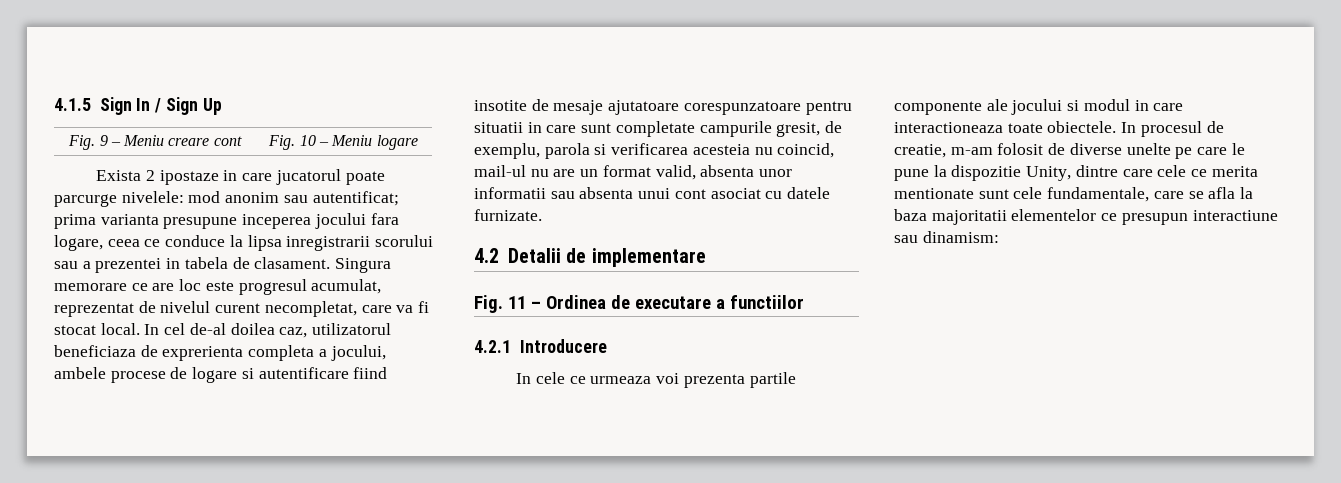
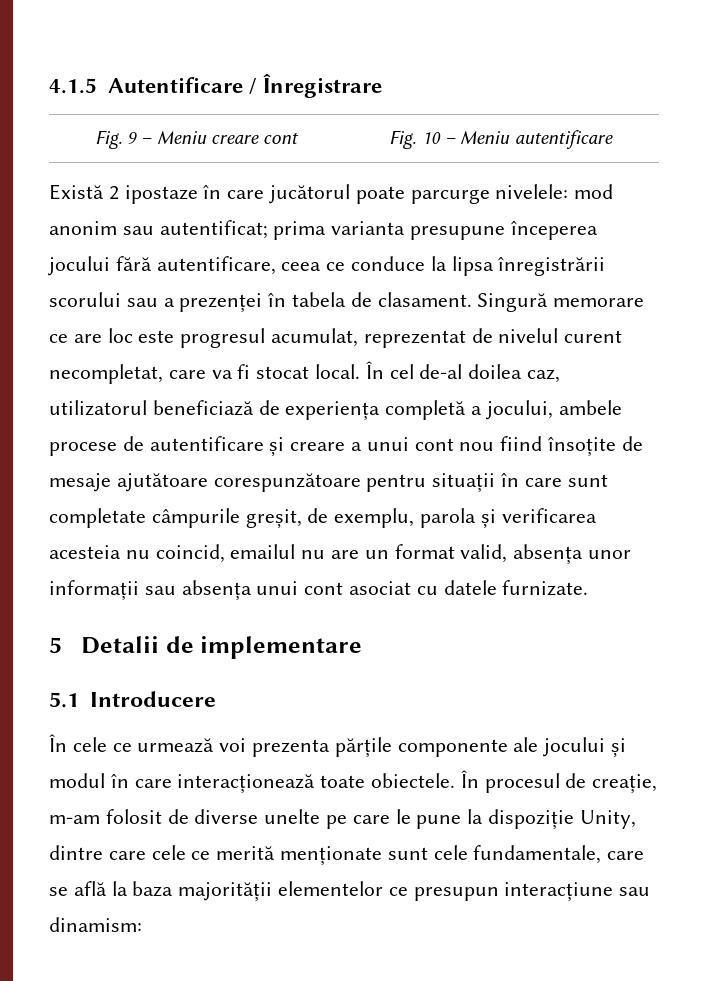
- 4.1.5 Sign In / Sign Up
+ 4.1.5 Autentificare / Înregistrare
- Fig. 9 – Meniu creare cont | Fig. 10 – Meniu logare
- Exista 2 ipostaze in care jucatorul poate parcurge nivelele: mod anonim sau autentificat; prima varianta presupune inceperea jocului fara logare, ceea ce conduce la lipsa inregistrarii scorului sau a prezentei in tabela de clasament.
+ Fig. 9 – Meniu creare cont | Fig. 10 – Meniu autentificare
+ Există 2 ipostaze în care jucătorul poate parcurge nivelele: mod anonim sau autentificat; prima varianta presupune începerea jocului fără autentificare, ceea ce conduce la lipsa înregistrării scorului sau a prezenței în tabela de clasament.
- Singura memorare ce are loc este progresul acumulat, reprezentat de nivelul curent necompletat, care va fi stocat local.
+ Singură memorare ce are loc este progresul acumulat, reprezentat de nivelul curent necompletat, care va fi stocat local.
- In cel de-al doilea caz, utilizatorul beneficiaza de exprerienta completa a jocului, ambele procese de logare si autentificare fiind insotite de mesaje ajutatoare corespunzatoare pentru situatii in care sunt completate campurile gresit, de exemplu, parola si verificarea acesteia nu coincid, mail-ul nu are un format valid, absenta unor informatii sau absenta unui cont asociat cu datele furnizate.
+ În cel de-al doilea caz, utilizatorul beneficiază de experiența completă a jocului, ambele procese de autentificare și creare a unui cont nou fiind însoțite de mesaje ajutătoare corespunzătoare pentru situații în care sunt completate câmpurile greșit, de exemplu, parola și verificarea acesteia nu coincid, emailul nu are un format valid, absența unor informații sau absența unui cont asociat cu datele furnizate.
- 4.2 Detalii de implementare
+ 5 Detalii de implementare
- Fig. 11 – Ordinea de executare a functiilor
- 4.2.1 Introducere
+ 5.1 Introducere
- In cele ce urmeaza voi prezenta partile componente ale jocului si modul in care interactioneaza toate obiectele.
+ În cele ce urmează voi prezenta părțile componente ale jocului și modul în care interacționează toate obiectele.
- In procesul de creatie, m-am folosit de diverse unelte pe care le pune la dispozitie Unity, dintre care cele ce merita mentionate sunt cele fundamentale, care se afla la baza majoritatii elementelor ce presupun interactiune sau dinamism:
+ În procesul de creație, m-am folosit de diverse unelte pe care le pune la dispoziție Unity, dintre care cele ce merită menționate sunt cele fundamentale, care se află la baza majorității elementelor ce presupun interacțiune sau dinamism:

